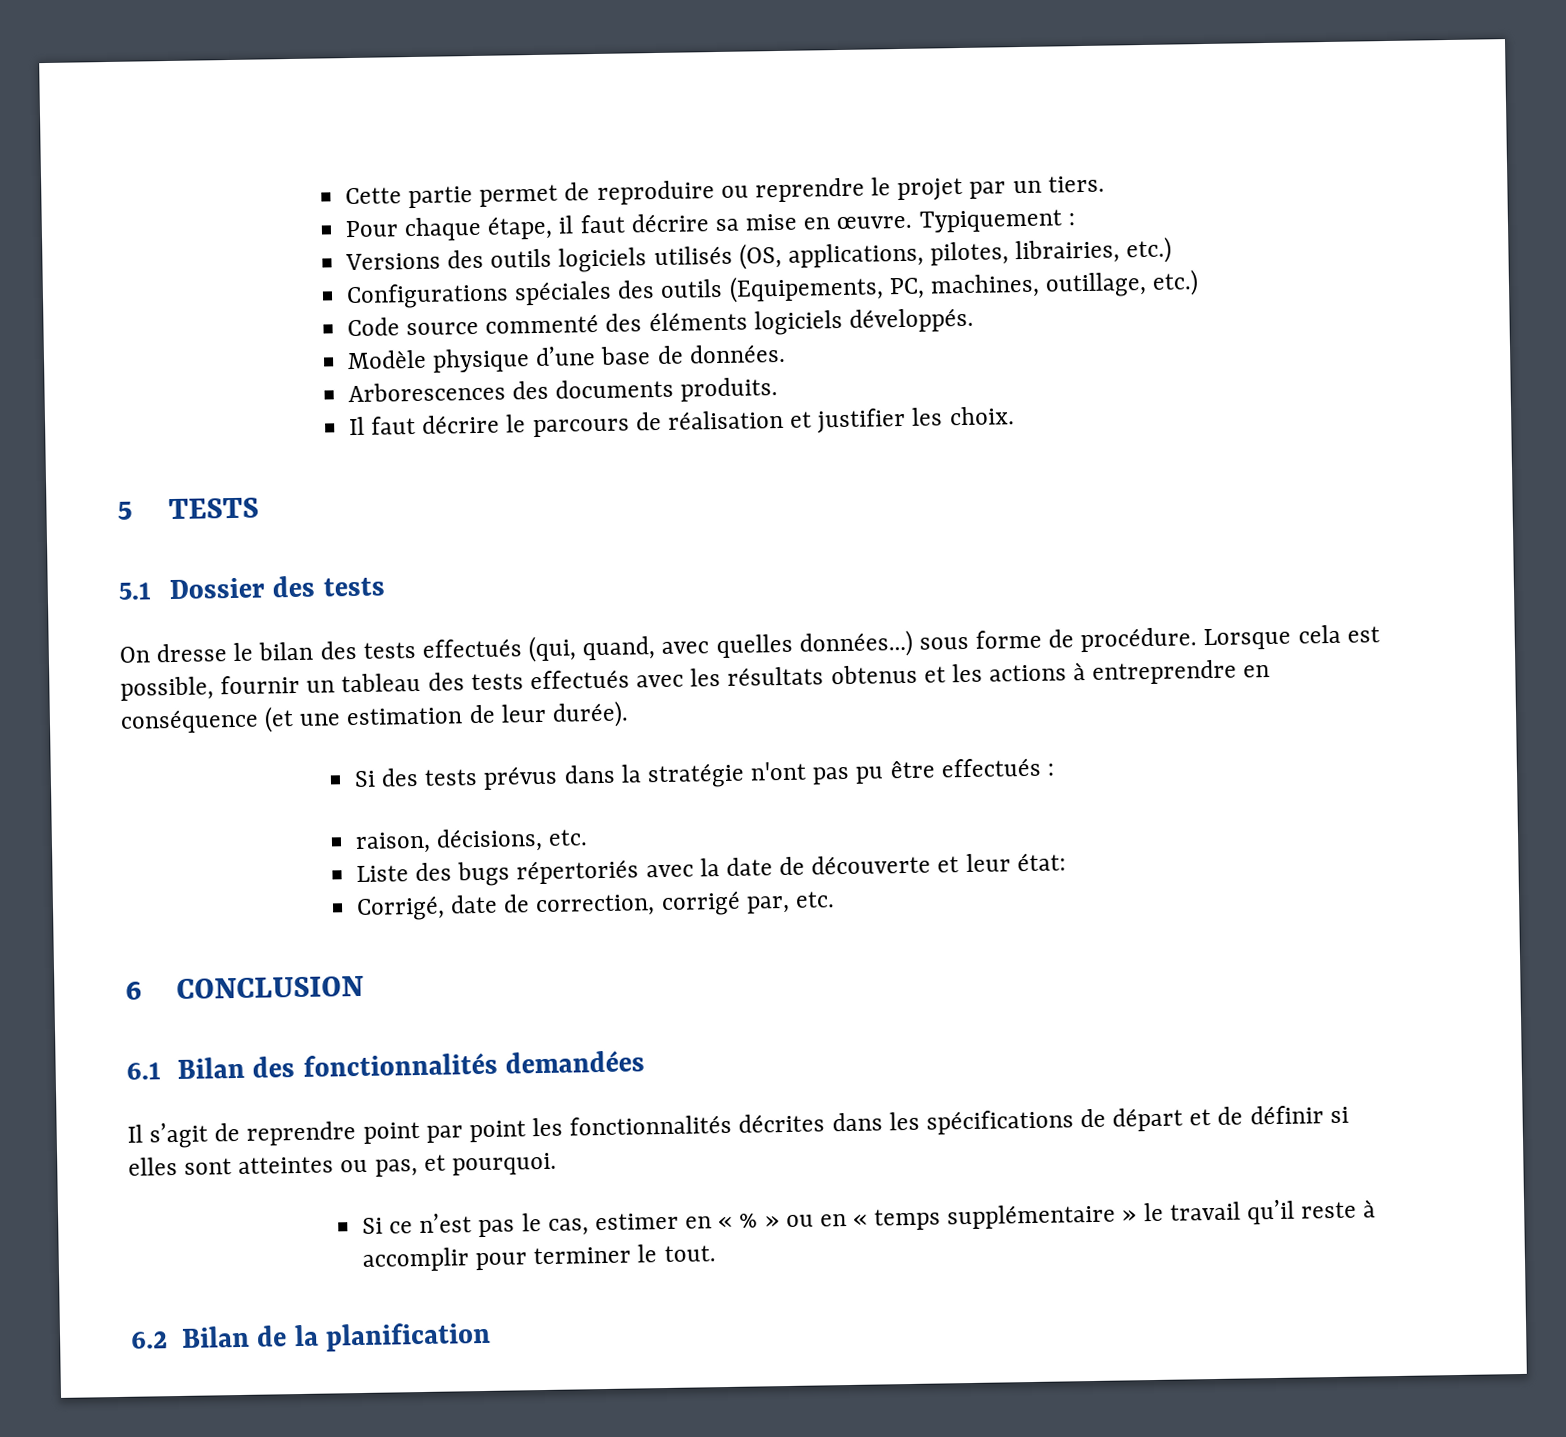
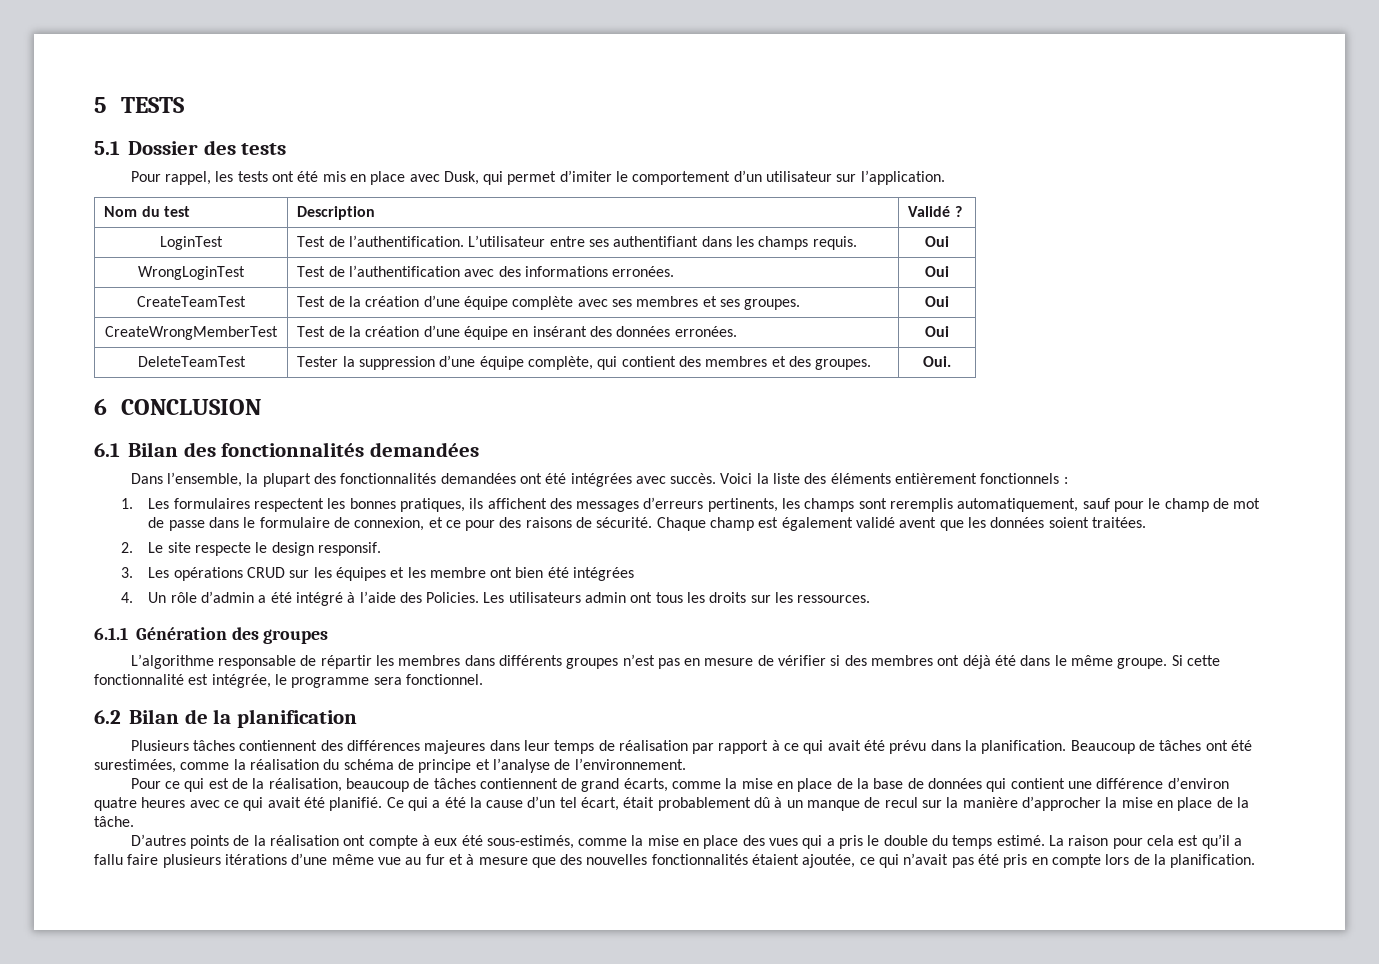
- Cette partie permet de reproduire ou reprendre le projet par un tiers.
- Pour chaque étape, il faut décrire sa mise en œuvre. Typiquement :
- Versions des outils logiciels utilisés (OS, applications, pilotes, librairies, etc.)
- Configurations spéciales des outils (Equipements, PC, machines, outillage, etc.)
- Code source commenté des éléments logiciels développés.
- Modèle physique d’une base de données.
- Arborescences des documents produits.
- Il faut décrire le parcours de réalisation et justifier les choix.
- On dresse le bilan des tests effectués (qui, quand, avec quelles données…) sous forme de procédure. Lorsque cela est possible, fournir un tableau des tests effectués avec les résultats obtenus et les actions à entreprendre en conséquence (et une estimation de leur durée).
- Si des tests prévus dans la stratégie n'ont pas pu être effectués :
- raison, décisions, etc.
- Liste des bugs répertoriés avec la date de découverte et leur état:
- Corrigé, date de correction, corrigé par, etc.
+ Pour rappel, les tests ont été mis en place avec Dusk, qui permet d’imiter le comportement d’un utilisateur sur l’application.
+ Nom du test | Description | Validé ?
+ LoginTest | Test de l’authentification. L’utilisateur entre ses authentifiant dans les champs requis. | Oui
+ WrongLoginTest | Test de l’authentification avec des informations erronées. | Oui
+ CreateTeamTest | Test de la création d’une équipe complète avec ses membres et ses groupes. | Oui
+ CreateWrongMemberTest | Test de la création d’une équipe en insérant des données erronées. | Oui
+ DeleteTeamTest | Tester la suppression d’une équipe complète, qui contient des membres et des groupes. | Oui.
- Il s’agit de reprendre point par point les fonctionnalités décrites dans les spécifications de départ et de définir si elles sont atteintes ou pas, et pourquoi.
- Si ce n’est pas le cas, estimer en « % » ou en « temps supplémentaire » le travail qu’il reste à accomplir pour terminer le tout.
+ Dans l’ensemble, la plupart des fonctionnalités demandées ont été intégrées avec succès. Voici la liste des éléments entièrement fonctionnels :
+ 1. Les formulaires respectent les bonnes pratiques, ils affichent des messages d’erreurs pertinents, les champs sont reremplis automatiquement, sauf pour le champ de mot de passe dans le formulaire de connexion, et ce pour des raisons de sécurité. Chaque champ est également validé avent que les données soient traitées.
+ 2. Le site respecte le design responsif.
+ 3. Les opérations CRUD sur les équipes et les membre ont bien été intégrées
+ 4. Un rôle d’admin a été intégré à l’aide des Policies. Les utilisateurs admin ont tous les droits sur les ressources.
+ 6.1.1 Génération des groupes
+ L’algorithme responsable de répartir les membres dans différents groupes n’est pas en mesure de vérifier si des membres ont déjà été dans le même groupe. Si cette fonctionnalité est intégrée, le programme sera fonctionnel.
+ Plusieurs tâches contiennent des différences majeures dans leur temps de réalisation par rapport à ce qui avait été prévu dans la planification. Beaucoup de tâches ont été surestimées, comme la réalisation du schéma de principe et l’analyse de l’environnement.
+ Pour ce qui est de la réalisation, beaucoup de tâches contiennent de grand écarts, comme la mise en place de la base de données qui contient une différence d’environ quatre heures avec ce qui avait été planifié. Ce qui a été la cause d’un tel écart, était probablement dû à un manque de recul sur la manière d’approcher la mise en place de la tâche.
+ D’autres points de la réalisation ont compte à eux été sous-estimés, comme la mise en place des vues qui a pris le double du temps estimé. La raison pour cela est qu’il a fallu faire plusieurs itérations d’une même vue au fur et à mesure que des nouvelles fonctionnalités étaient ajoutée, ce qui n’avait pas été pris en compte lors de la planification.

